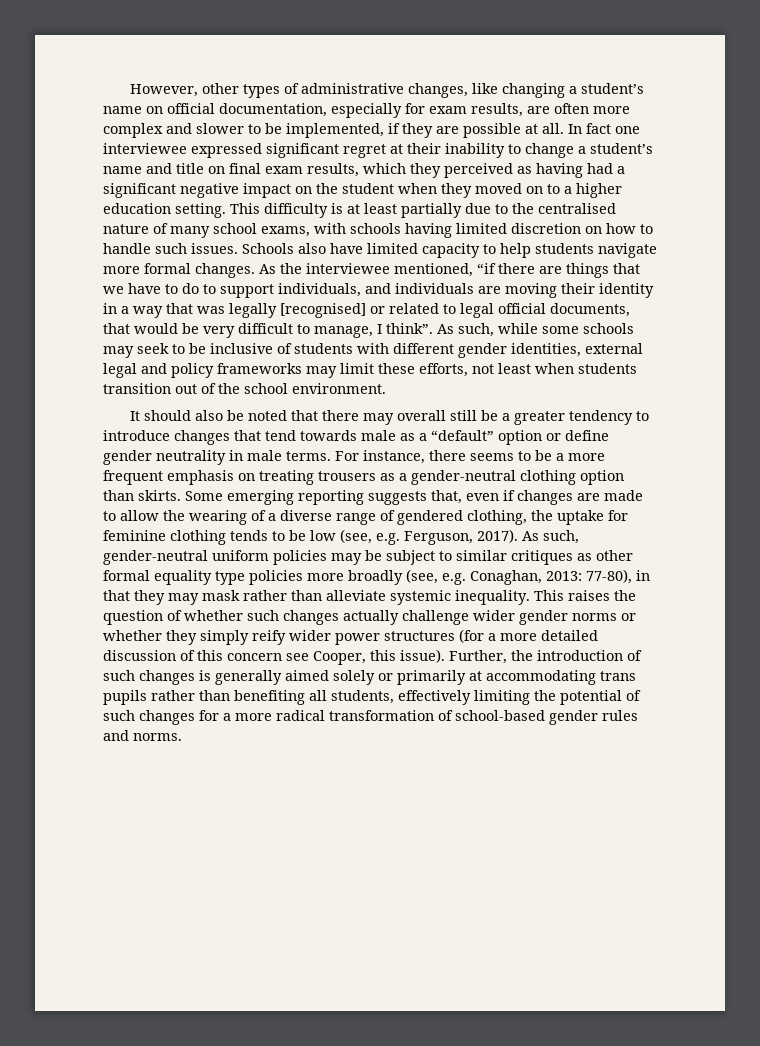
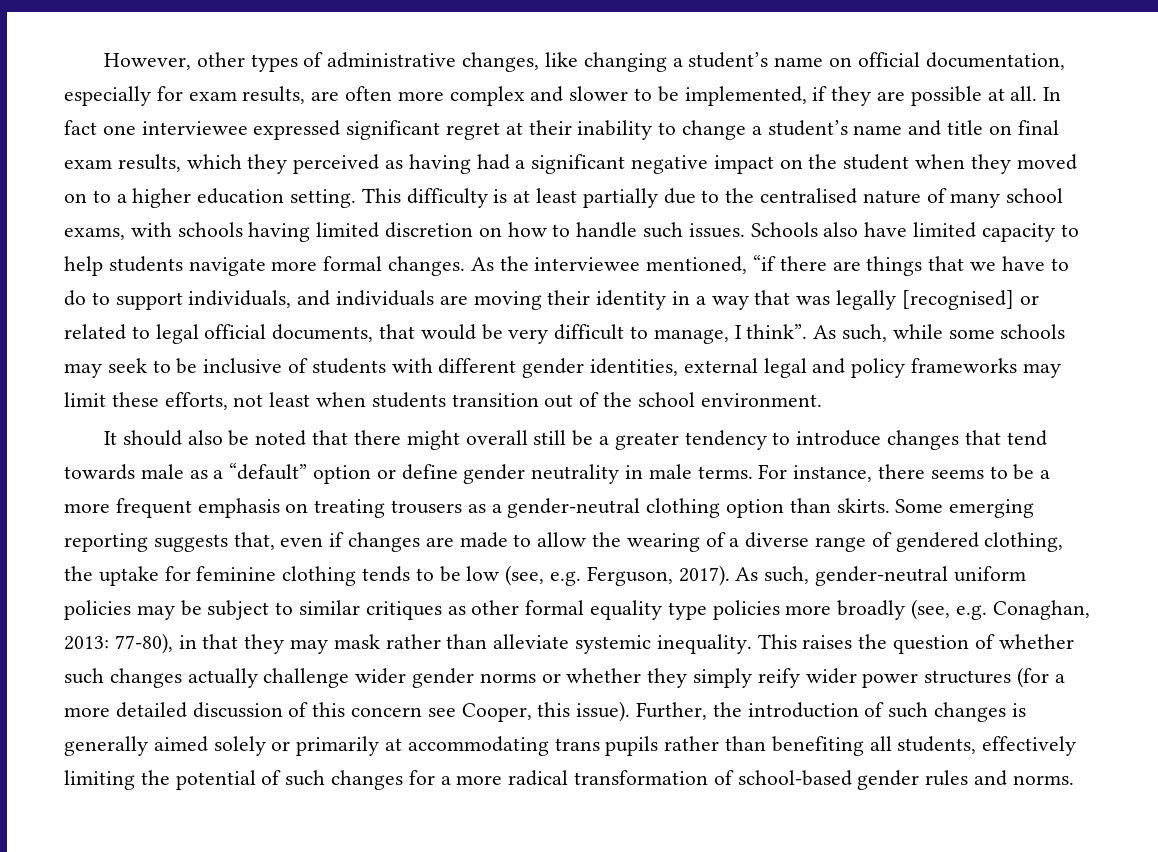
- It should also be noted that there may overall still be a greater tendency to introduce changes that tend towards male as a “default” option or define gender neutrality in male terms.
+ It should also be noted that there might overall still be a greater tendency to introduce changes that tend towards male as a “default” option or define gender neutrality in male terms.

